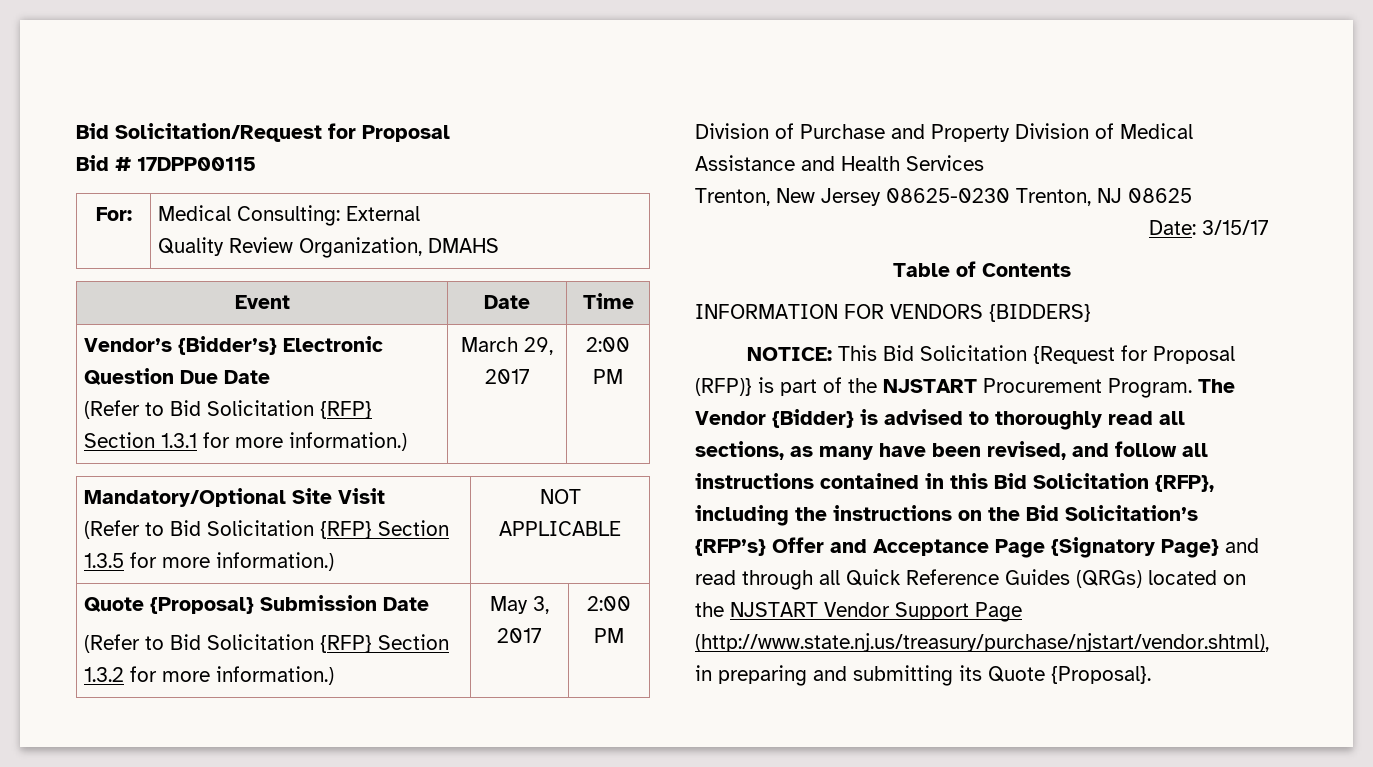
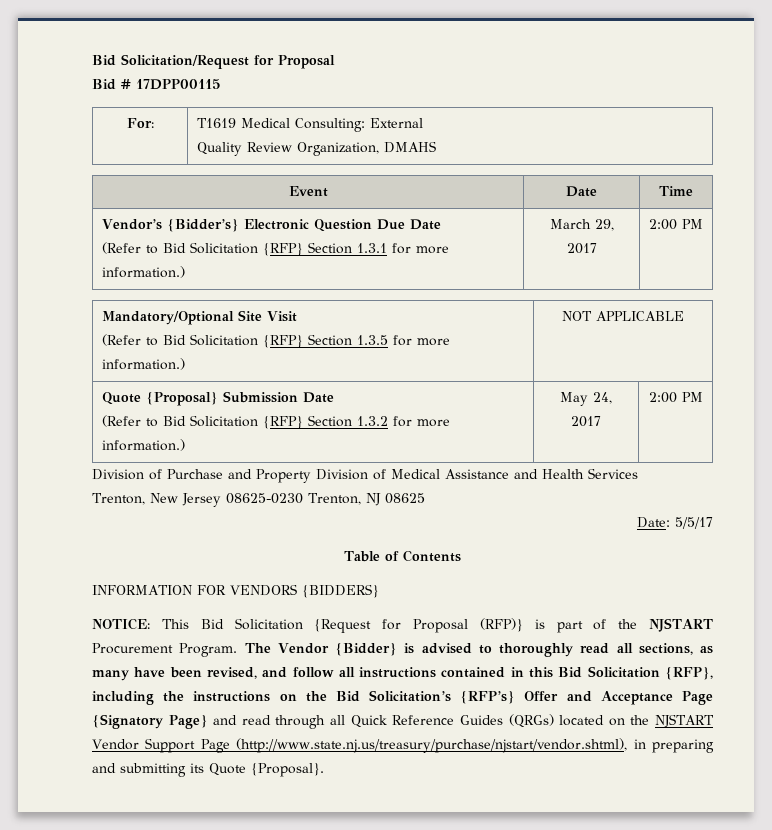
- For: | Medical Consulting: External
+ For: | T1619 Medical Consulting: External
  Quote {Proposal} Submission Date
- (Refer to Bid Solicitation {RFP} Section 1.3.2 for more information.) | May 3, 2017 | 2:00 PM
+ (Refer to Bid Solicitation {RFP} Section 1.3.2 for more information.) | May 24, 2017 | 2:00 PM
- Date: 3/15/17
+ Date: 5/5/17

